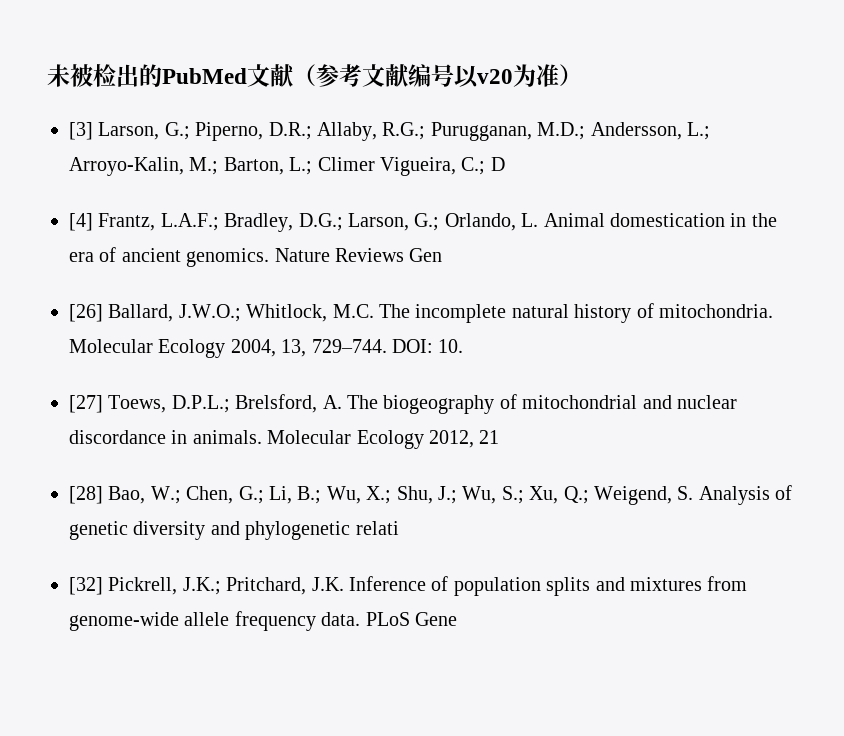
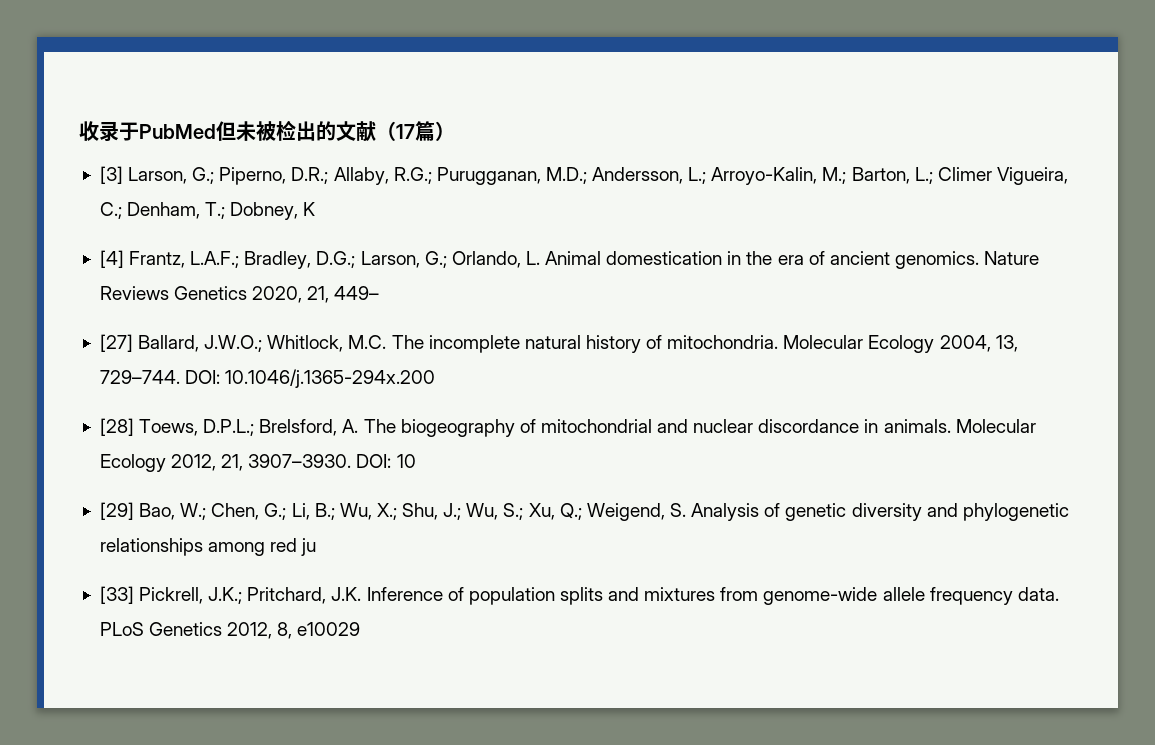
- 未被检出的PubMed文献（参考文献编号以v20为准）
+ 收录于PubMed但未被检出的文献（17篇）
- [3] Larson, G.; Piperno, D.R.; Allaby, R.G.; Purugganan, M.D.; Andersson, L.; Arroyo-Kalin, M.; Barton, L.; Climer Vigueira, C.; D
+ [3] Larson, G.; Piperno, D.R.; Allaby, R.G.; Purugganan, M.D.; Andersson, L.; Arroyo-Kalin, M.; Barton, L.; Climer Vigueira, C.; Denham, T.; Dobney, K
- Nature Reviews Gen
- [26] Ballard, J.W.O.; Whitlock, M.C. The incomplete natural history of mitochondria.
+ Nature Reviews Genetics 2020, 21, 449–
+ [27] Ballard, J.W.O.; Whitlock, M.C. The incomplete natural history of mitochondria.
- DOI: 10.
- [27] Toews, D.P.L.; Brelsford, A. The biogeography of mitochondrial and nuclear discordance in animals.
+ DOI: 10.1046/j.1365-294x.200
+ [28] Toews, D.P.L.; Brelsford, A. The biogeography of mitochondrial and nuclear discordance in animals.
- Molecular Ecology 2012, 21
- [28] Bao, W.; Chen, G.; Li, B.; Wu, X.; Shu, J.; Wu, S.; Xu, Q.; Weigend, S. Analysis of genetic diversity and phylogenetic relati
- [32] Pickrell, J.K.; Pritchard, J.K. Inference of population splits and mixtures from genome-wide allele frequency data.
+ Molecular Ecology 2012, 21, 3907–3930. DOI: 10
+ [29] Bao, W.; Chen, G.; Li, B.; Wu, X.; Shu, J.; Wu, S.; Xu, Q.; Weigend, S. Analysis of genetic diversity and phylogenetic relationships among red ju
+ [33] Pickrell, J.K.; Pritchard, J.K. Inference of population splits and mixtures from genome-wide allele frequency data.
- PLoS Gene
+ PLoS Genetics 2012, 8, e10029

